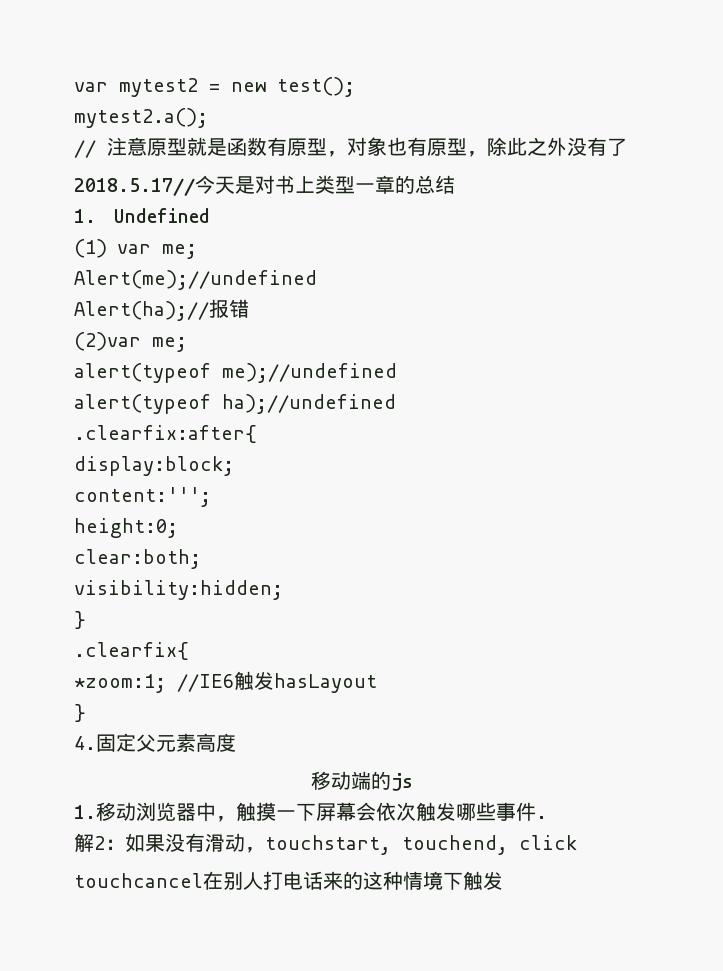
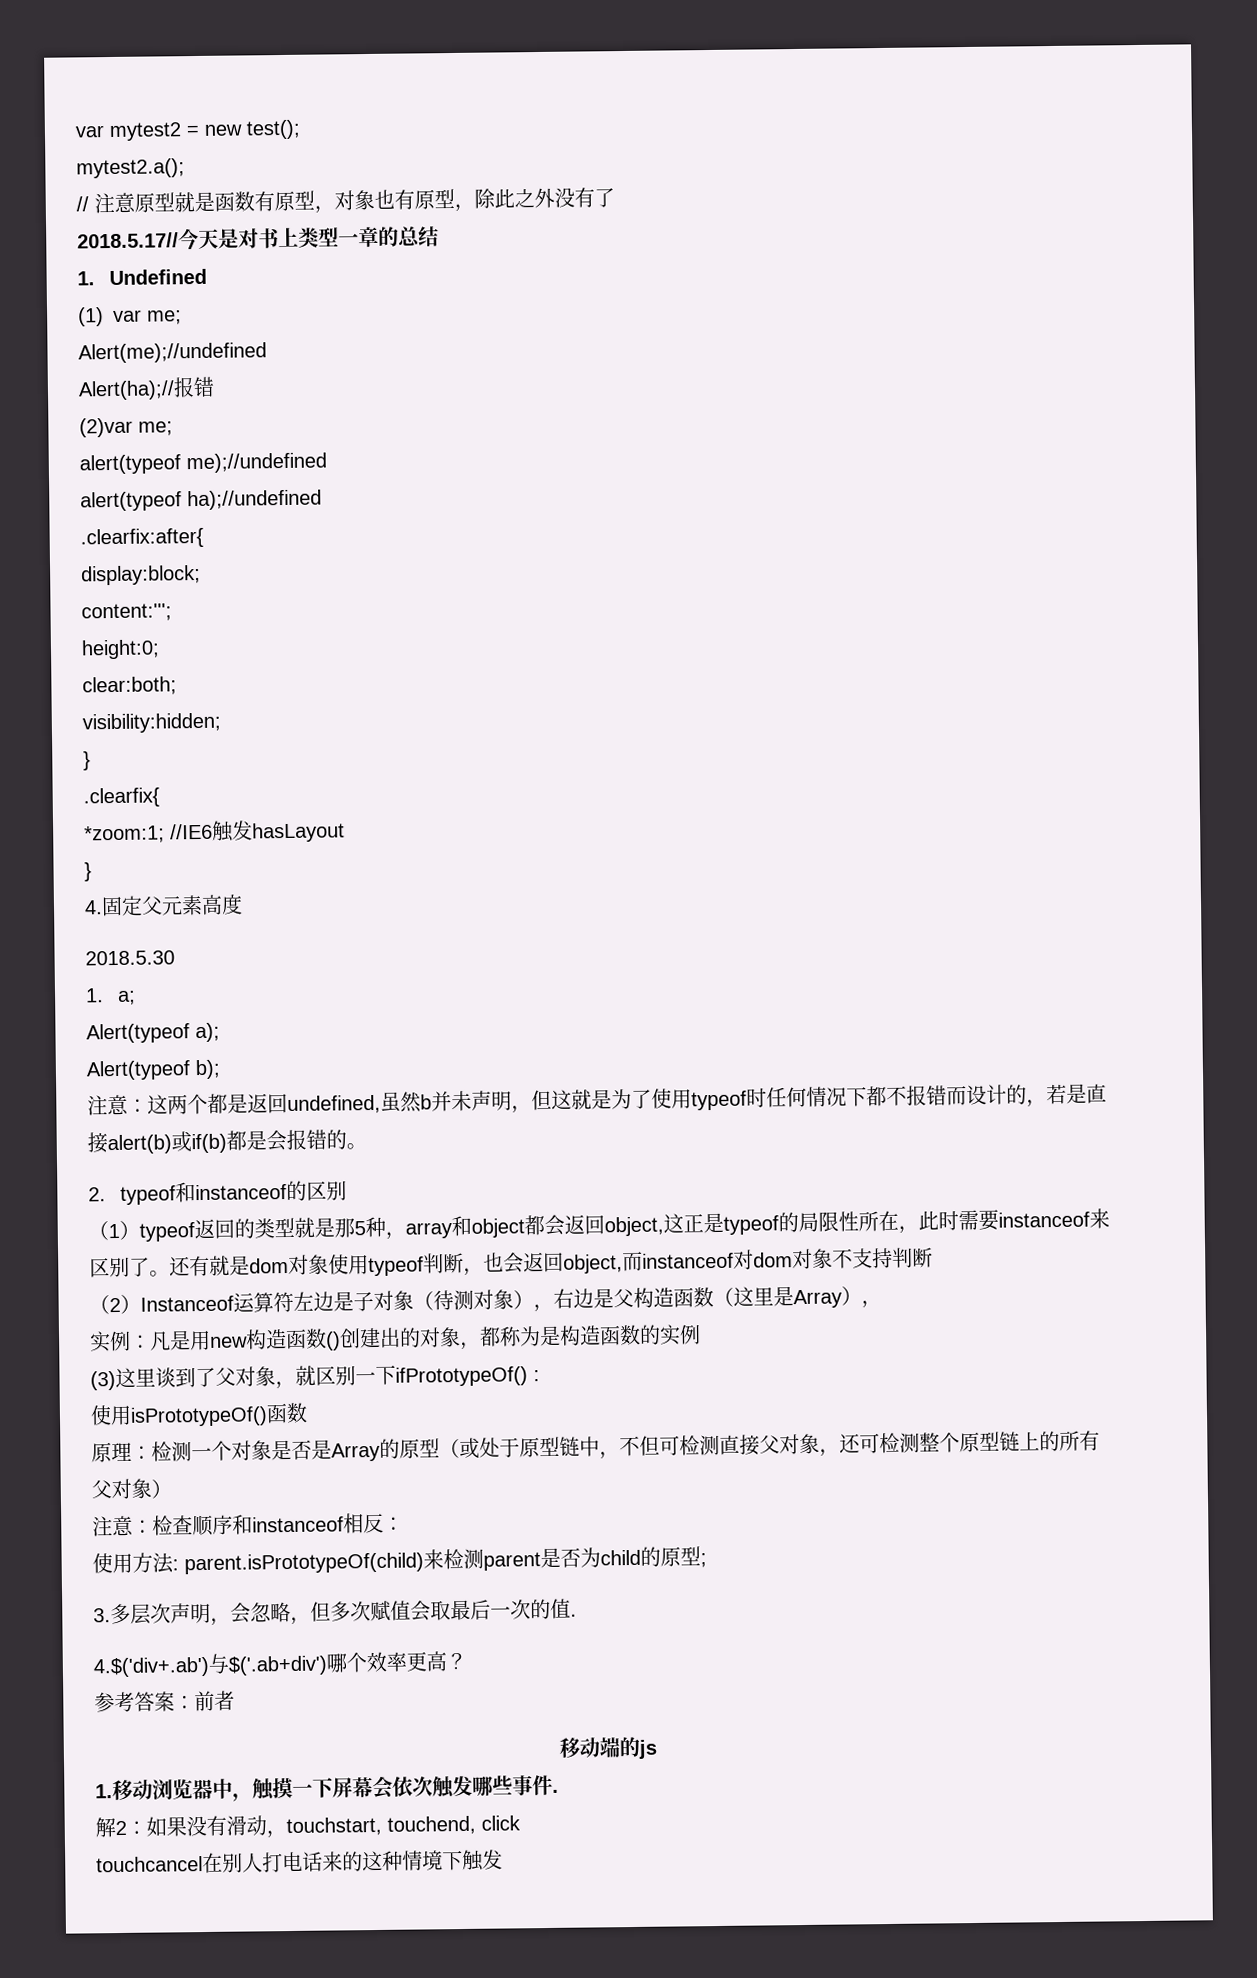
+ 2018.5.30
+ 1. a;
+ Alert(typeof a);
+ Alert(typeof b);
+ 注意：这两个都是返回undefined,虽然b并未声明，但这就是为了使用typeof时任何情况下都不报错而设计的，若是直接alert(b)或if(b)都是会报错的。
+ 2. typeof和instanceof的区别
+ （1）typeof返回的类型就是那5种，array和object都会返回object,这正是typeof的局限性所在，此时需要instanceof来区别了。还有就是dom对象使用typeof判断，也会返回object,而instanceof对dom对象不支持判断
+ （2）Instanceof运算符左边是子对象（待测对象），右边是父构造函数（这里是Array），
+ 实例：凡是用new构造函数()创建出的对象，都称为是构造函数的实例
+ (3)这里谈到了父对象，就区别一下ifPrototypeOf() :
+ 使用isPrototypeOf()函数
+ 原理：检测一个对象是否是Array的原型（或处于原型链中，不但可检测直接父对象，还可检测整个原型链上的所有父对象）
+ 注意：检查顺序和instanceof相反：
+ 使用方法: parent.isPrototypeOf(child)来检测parent是否为child的原型;
+ 3.多层次声明，会忽略，但多次赋值会取最后一次的值.
+ 4.$('div+.ab')与$('.ab+div')哪个效率更高？
+ 参考答案：前者

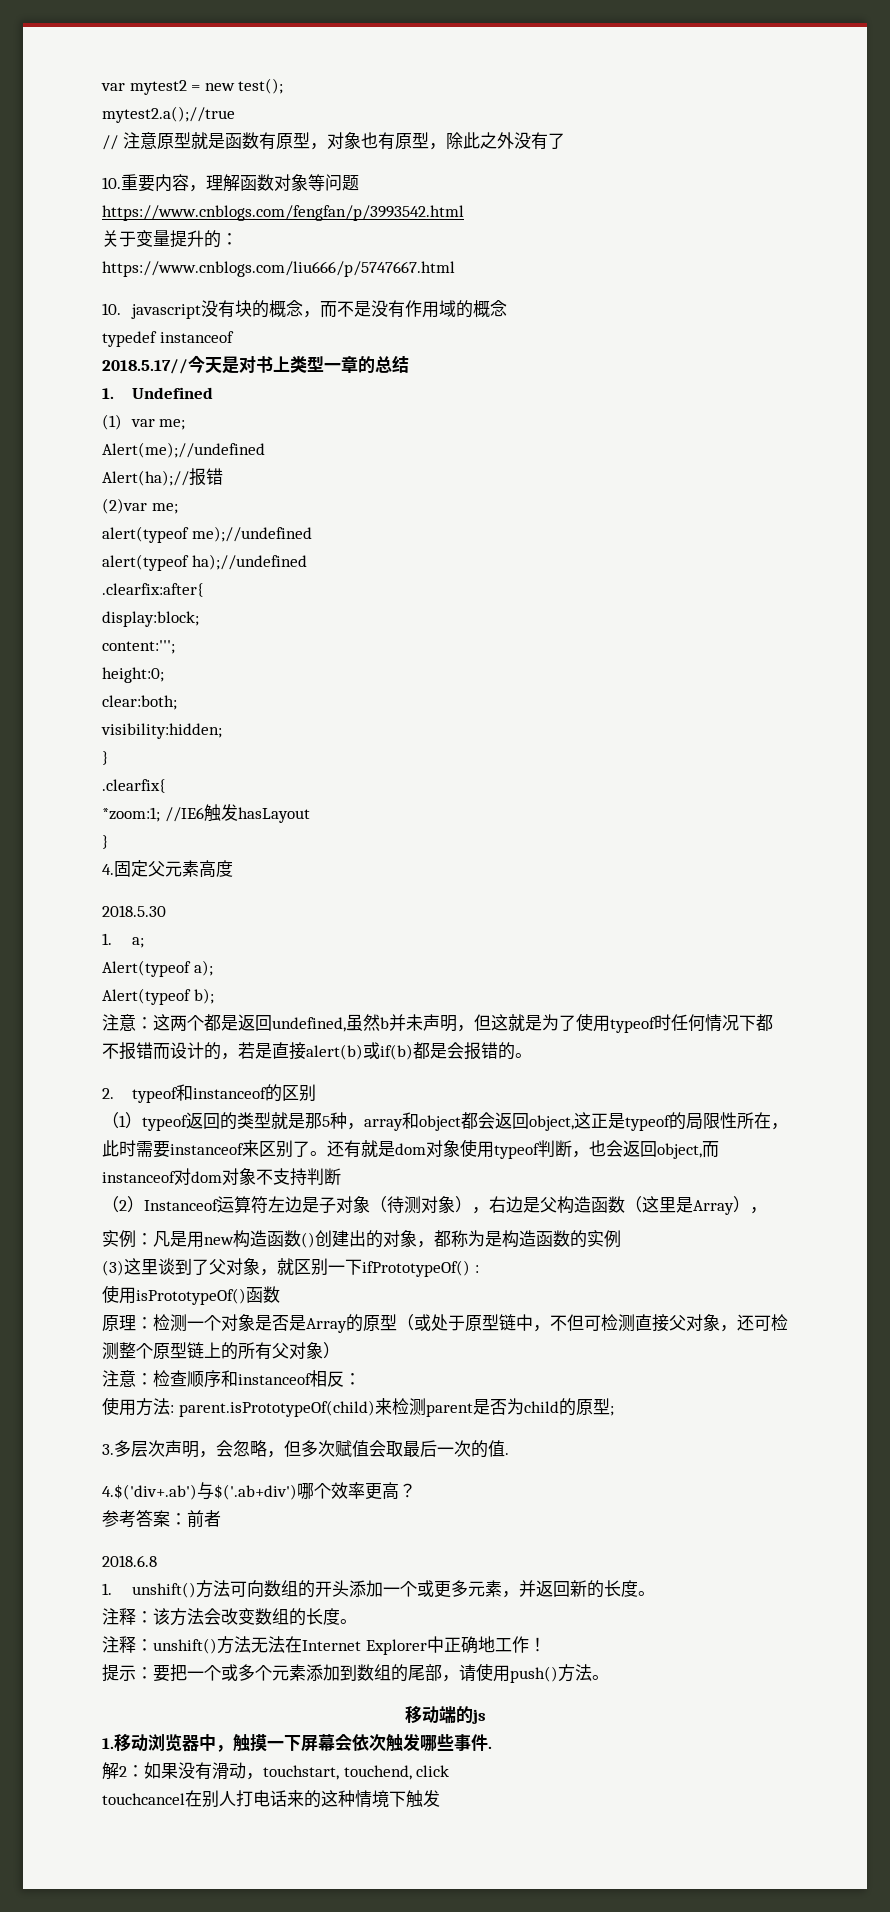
- mytest2.a();
+ mytest2.a();//true
+ 10.重要内容，理解函数对象等问题
+ https://www.cnblogs.com/fengfan/p/3993542.html
+ 关于变量提升的：
+ https://www.cnblogs.com/liu666/p/5747667.html
+ 10. javascript没有块的概念，而不是没有作用域的概念
+ typedef instanceof
+ 2018.6.8
+ 1. unshift()方法可向数组的开头添加一个或更多元素，并返回新的长度。
+ 注释：该方法会改变数组的长度。
+ 注释：unshift()方法无法在Internet Explorer中正确地工作！
+ 提示：要把一个或多个元素添加到数组的尾部，请使用push()方法。

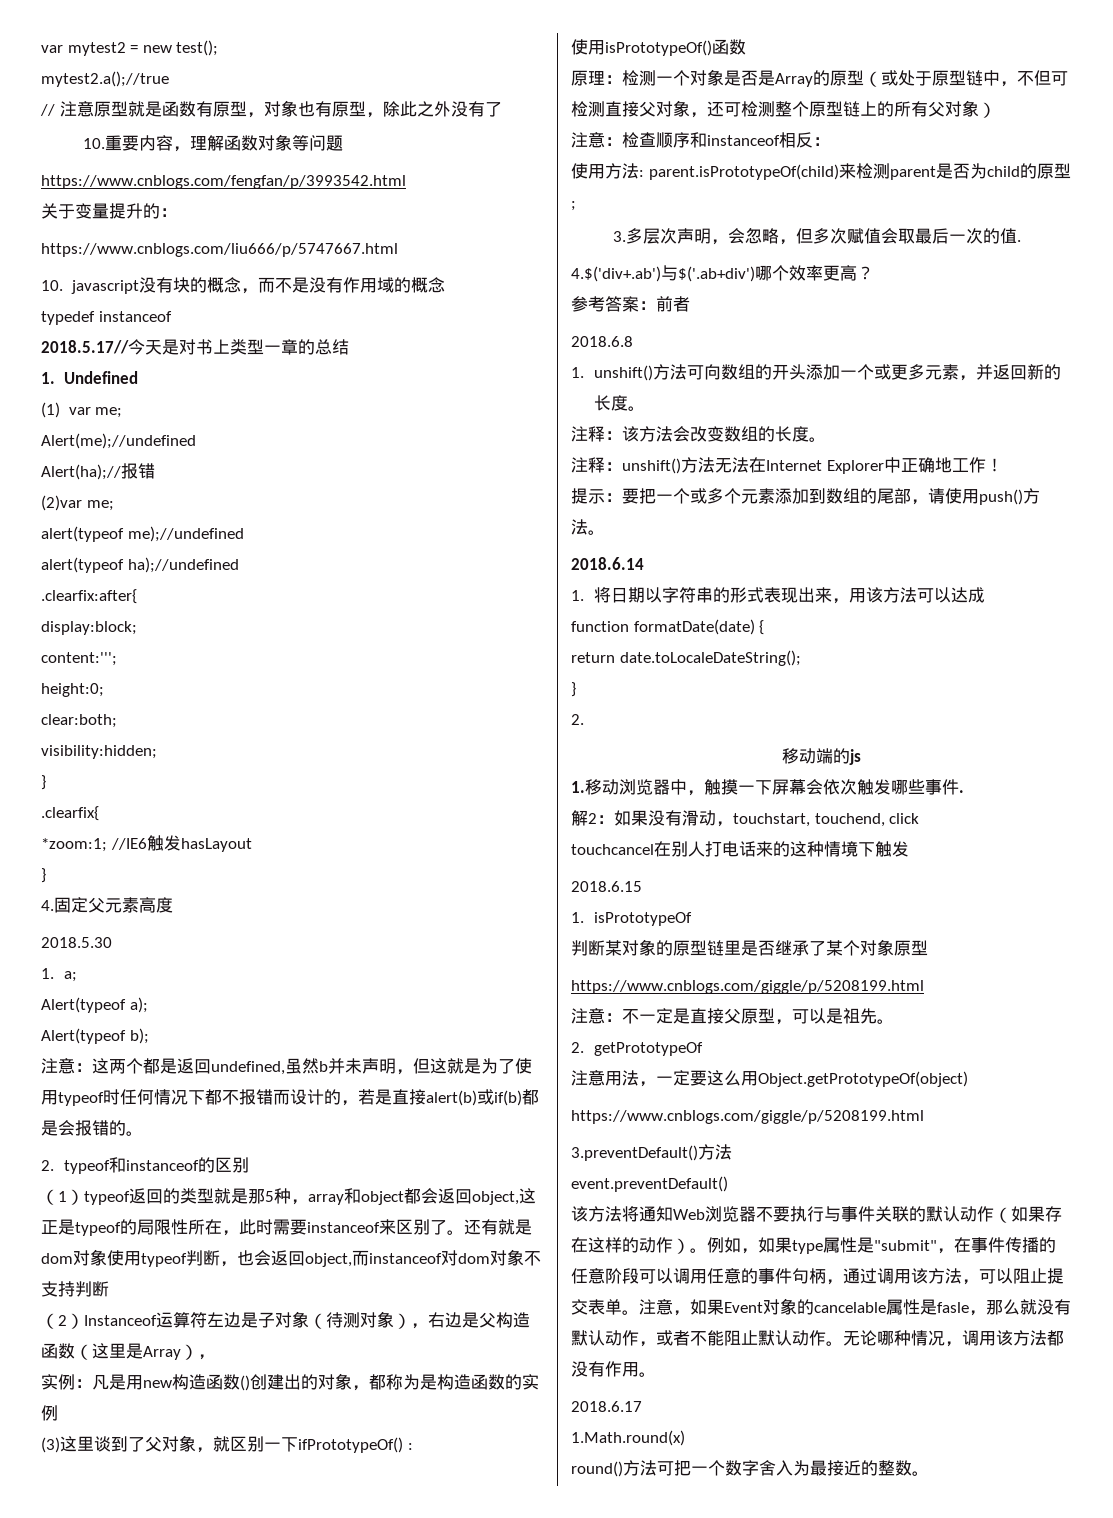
+ 2018.6.14
+ 1.将日期以字符串的形式表现出来，用该方法可以达成
+ function formatDate(date) {
+ return date.toLocaleDateString();
+ }
+ 2.
+ 2018.6.15
+ 1. isPrototypeOf
+ 判断某对象的原型链里是否继承了某个对象原型
+ https://www.cnblogs.com/giggle/p/5208199.html
+ 注意：不一定是直接父原型，可以是祖先。
+ 2. getPrototypeOf
+ 注意用法，一定要这么用Object.getPrototypeOf(object)
+ https://www.cnblogs.com/giggle/p/5208199.html
+ 3.preventDefault()方法
+ event.preventDefault()
+ 该方法将通知Web浏览器不要执行与事件关联的默认动作（如果存在这样的动作）。例如，如果type属性是"submit"，在事件传播的任意阶段可以调用任意的事件句柄，通过调用该方法，可以阻止提交表单。注意，如果Event对象的cancelable属性是fasle，那么就没有默认动作，或者不能阻止默认动作。无论哪种情况，调用该方法都没有作用。
+ 2018.6.17
+ 1.Math.round(x)
+ round()方法可把一个数字舍入为最接近的整数。

